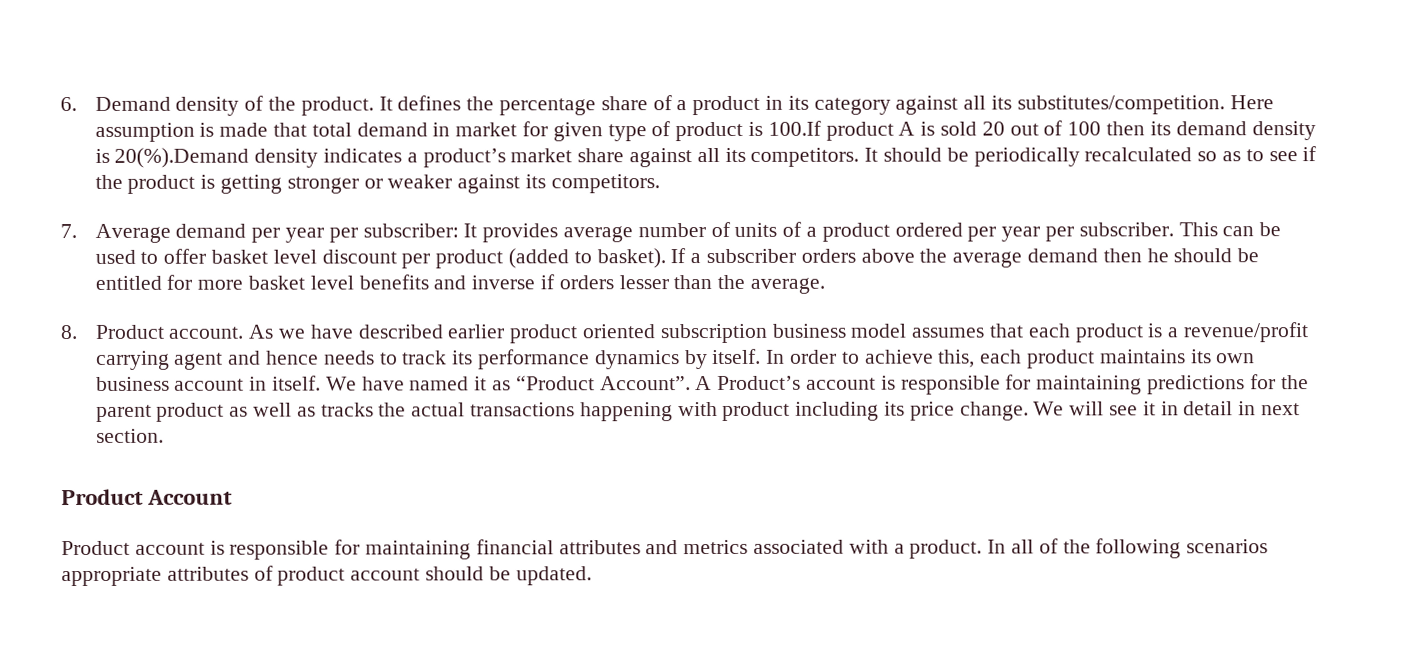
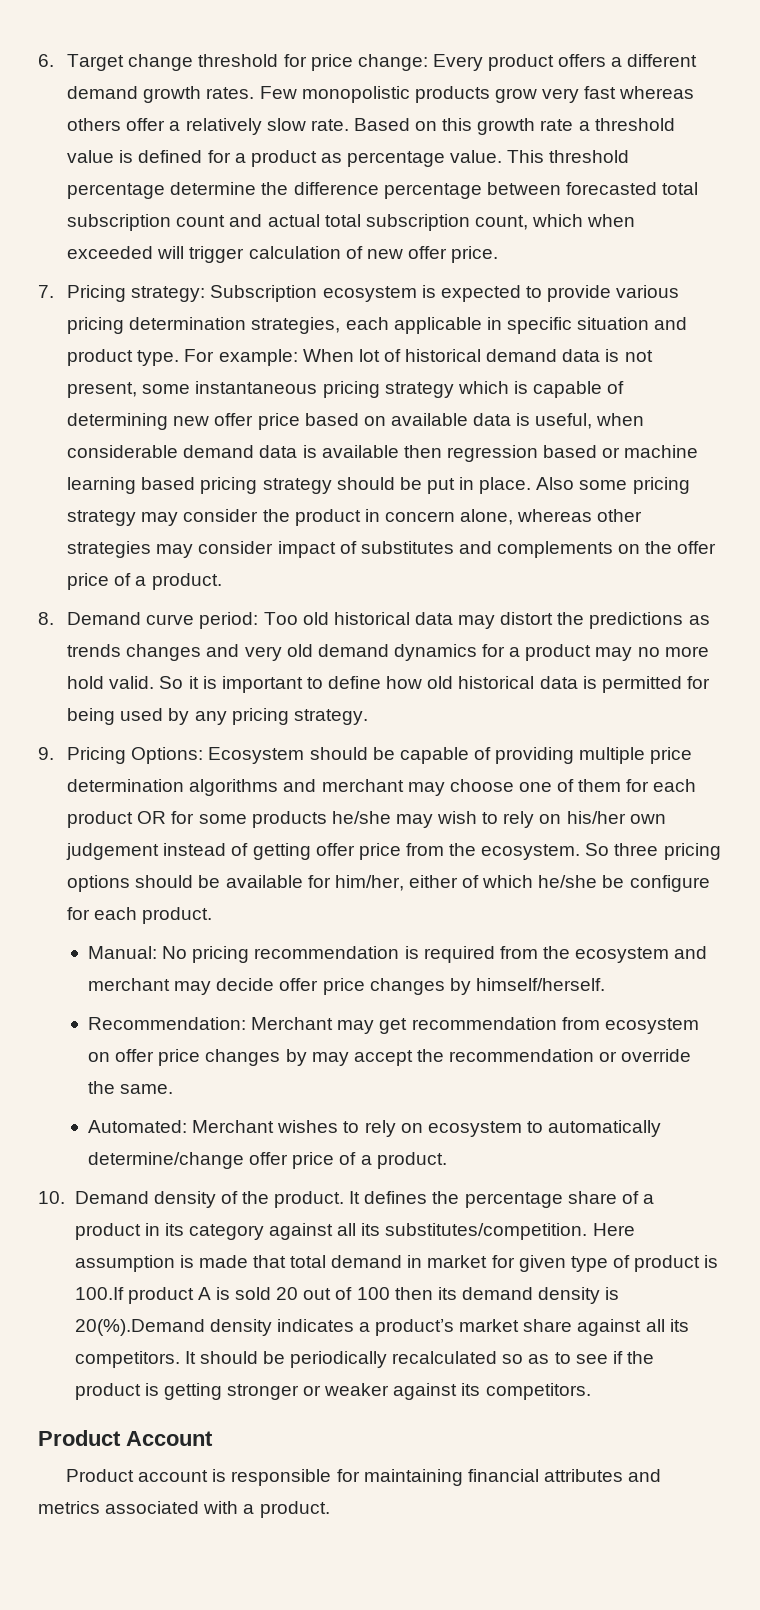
- 6. Demand density of the product.
+ 6. Target change threshold for price change: Every product offers a different demand growth rates. Few monopolistic products grow very fast whereas others offer a relatively slow rate. Based on this growth rate a threshold value is defined for a product as percentage value. This threshold percentage determine the difference percentage between forecasted total subscription count and actual total subscription count, which when exceeded will trigger calculation of new offer price.
+ 7. Pricing strategy: Subscription ecosystem is expected to provide various pricing determination strategies, each applicable in specific situation and product type. For example: When lot of historical demand data is not present, some instantaneous pricing strategy which is capable of determining new offer price based on available data is useful, when considerable demand data is available then regression based or machine learning based pricing strategy should be put in place. Also some pricing strategy may consider the product in concern alone, whereas other strategies may consider impact of substitutes and complements on the offer price of a product.
+ 8. Demand curve period: Too old historical data may distort the predictions as trends changes and very old demand dynamics for a product may no more hold valid. So it is important to define how old historical data is permitted for being used by any pricing strategy.
+ 9. Pricing Options: Ecosystem should be capable of providing multiple price determination algorithms and merchant may choose one of them for each product OR for some products he/she may wish to rely on his/her own judgement instead of getting offer price from the ecosystem. So three pricing options should be available for him/her, either of which he/she be configure for each product.
+ Manual: No pricing recommendation is required from the ecosystem and merchant may decide offer price changes by himself/herself.
+ Recommendation: Merchant may get recommendation from ecosystem on offer price changes by may accept the recommendation or override the same.
+ Automated: Merchant wishes to rely on ecosystem to automatically determine/change offer price of a product.
+ 10. Demand density of the product.
- 7. Average demand per year per subscriber: It provides average number of units of a product ordered per year per subscriber. This can be used to offer basket level discount per product (added to basket). If a subscriber orders above the average demand then he should be entitled for more basket level benefits and inverse if orders lesser than the average.
- 8. Product account. As we have described earlier product oriented subscription business model assumes that each product is a revenue/profit carrying agent and hence needs to track its performance dynamics by itself. In order to achieve this, each product maintains its own business account in itself. We have named it as “Product Account”. A Product’s account is responsible for maintaining predictions for the parent product as well as tracks the actual transactions happening with product including its price change. We will see it in detail in next section.
- In all of the following scenarios appropriate attributes of product account should be updated.

